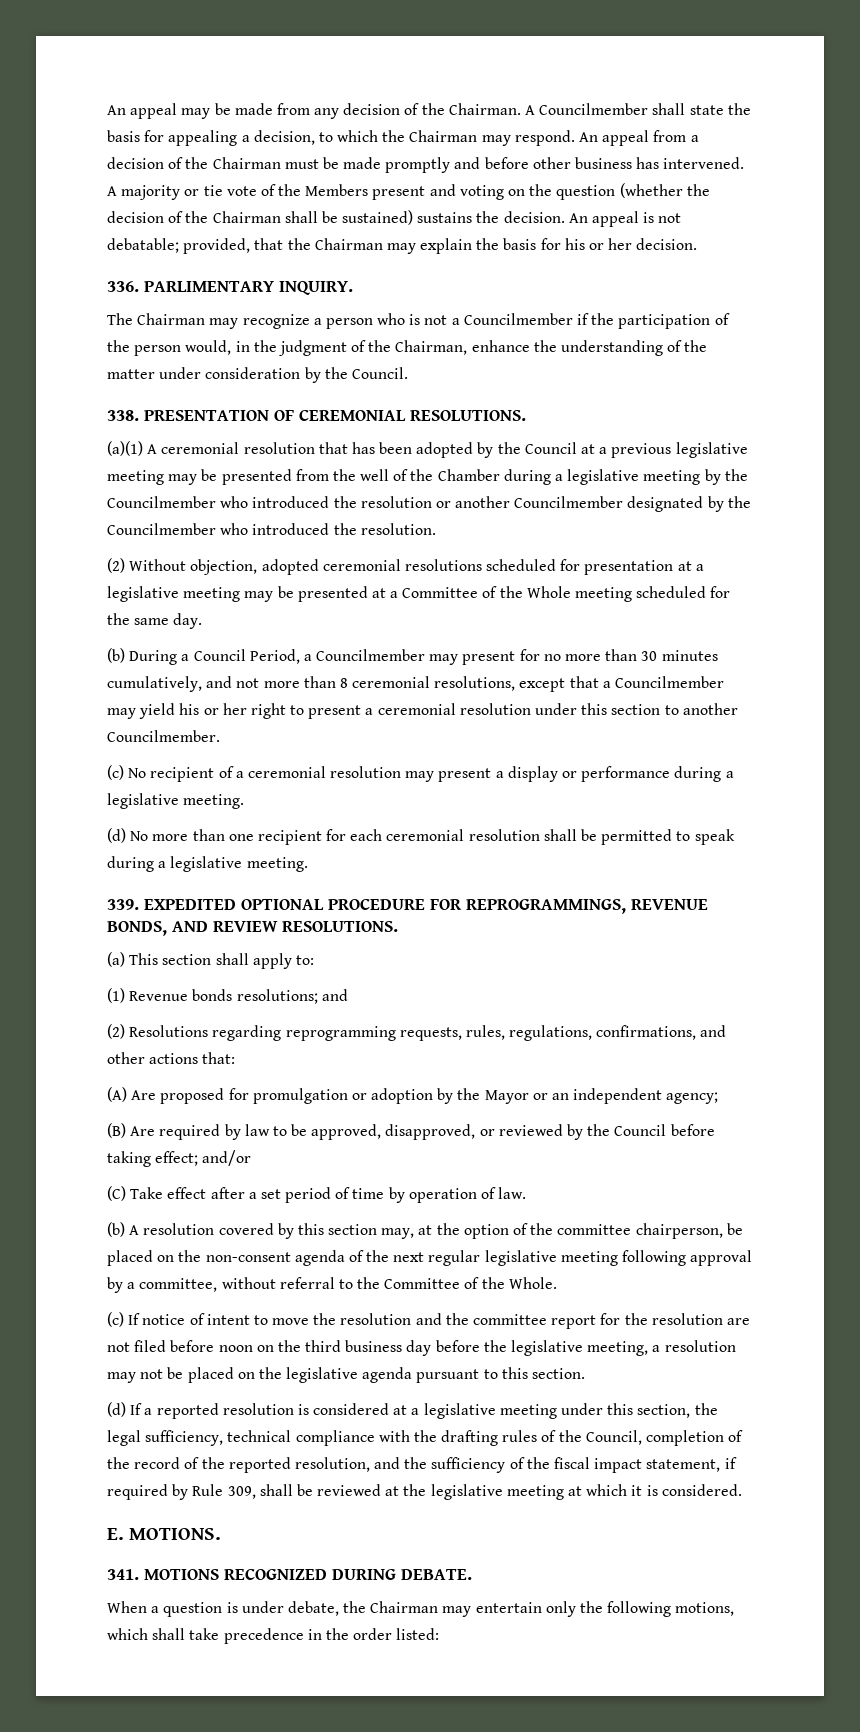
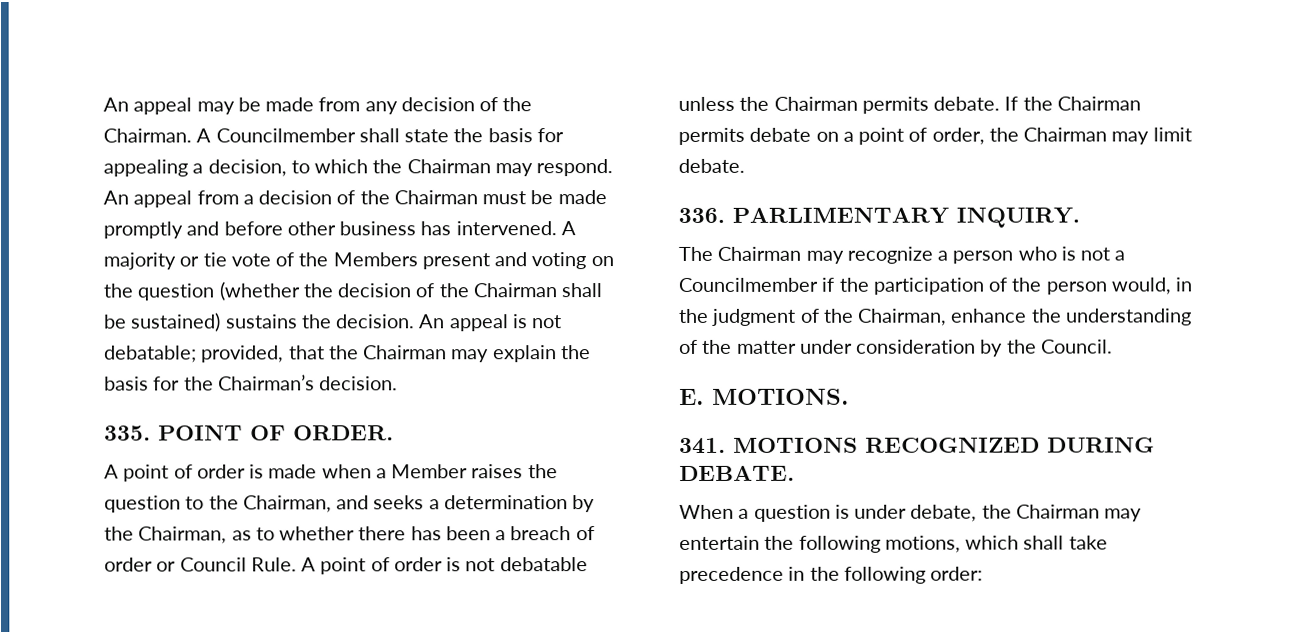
- An appeal is not debatable; provided, that the Chairman may explain the basis for his or her decision.
+ An appeal is not debatable; provided, that the Chairman may explain the basis for the Chairman’s decision.
+ 335. POINT OF ORDER.
+ A point of order is made when a Member raises the question to the Chairman, and seeks a determination by the Chairman, as to whether there has been a breach of order or Council Rule. A point of order is not debatable unless the Chairman permits debate. If the Chairman permits debate on a point of order, the Chairman may limit debate.
- 338. PRESENTATION OF CEREMONIAL RESOLUTIONS.
- (a)(1) A ceremonial resolution that has been adopted by the Council at a previous legislative meeting may be presented from the well of the Chamber during a legislative meeting by the Councilmember who introduced the resolution or another Councilmember designated by the Councilmember who introduced the resolution.
- (2) Without objection, adopted ceremonial resolutions scheduled for presentation at a legislative meeting may be presented at a Committee of the Whole meeting scheduled for the same day.
- (b) During a Council Period, a Councilmember may present for no more than 30 minutes cumulatively, and not more than 8 ceremonial resolutions, except that a Councilmember may yield his or her right to present a ceremonial resolution under this section to another Councilmember.
- (c) No recipient of a ceremonial resolution may present a display or performance during a legislative meeting.
- (d) No more than one recipient for each ceremonial resolution shall be permitted to speak during a legislative meeting.
- 339. EXPEDITED OPTIONAL PROCEDURE FOR REPROGRAMMINGS, REVENUE BONDS, AND REVIEW RESOLUTIONS.
- (a) This section shall apply to:
- (1) Revenue bonds resolutions; and
- (2) Resolutions regarding reprogramming requests, rules, regulations, confirmations, and other actions that:
- (A) Are proposed for promulgation or adoption by the Mayor or an independent agency;
- (B) Are required by law to be approved, disapproved, or reviewed by the Council before taking effect; and/or
- (C) Take effect after a set period of time by operation of law.
- (b) A resolution covered by this section may, at the option of the committee chairperson, be placed on the non-consent agenda of the next regular legislative meeting following approval by a committee, without referral to the Committee of the Whole.
- (c) If notice of intent to move the resolution and the committee report for the resolution are not filed before noon on the third business day before the legislative meeting, a resolution may not be placed on the legislative agenda pursuant to this section.
- (d) If a reported resolution is considered at a legislative meeting under this section, the legal sufficiency, technical compliance with the drafting rules of the Council, completion of the record of the reported resolution, and the sufficiency of the fiscal impact statement, if required by Rule 309, shall be reviewed at the legislative meeting at which it is considered.
- When a question is under debate, the Chairman may entertain only the following motions, which shall take precedence in the order listed:
+ When a question is under debate, the Chairman may entertain the following motions, which shall take precedence in the following order:

